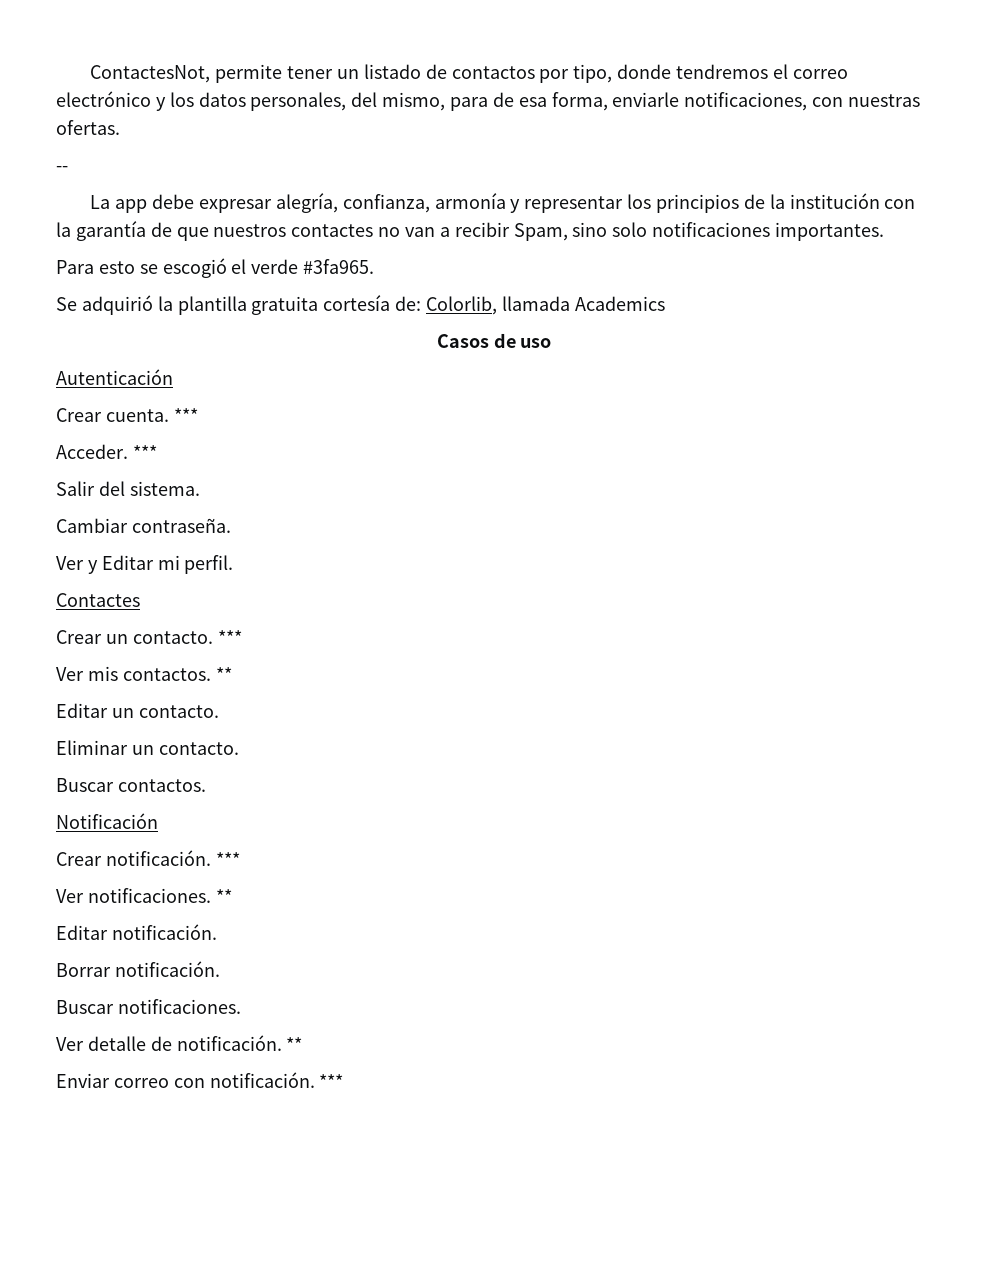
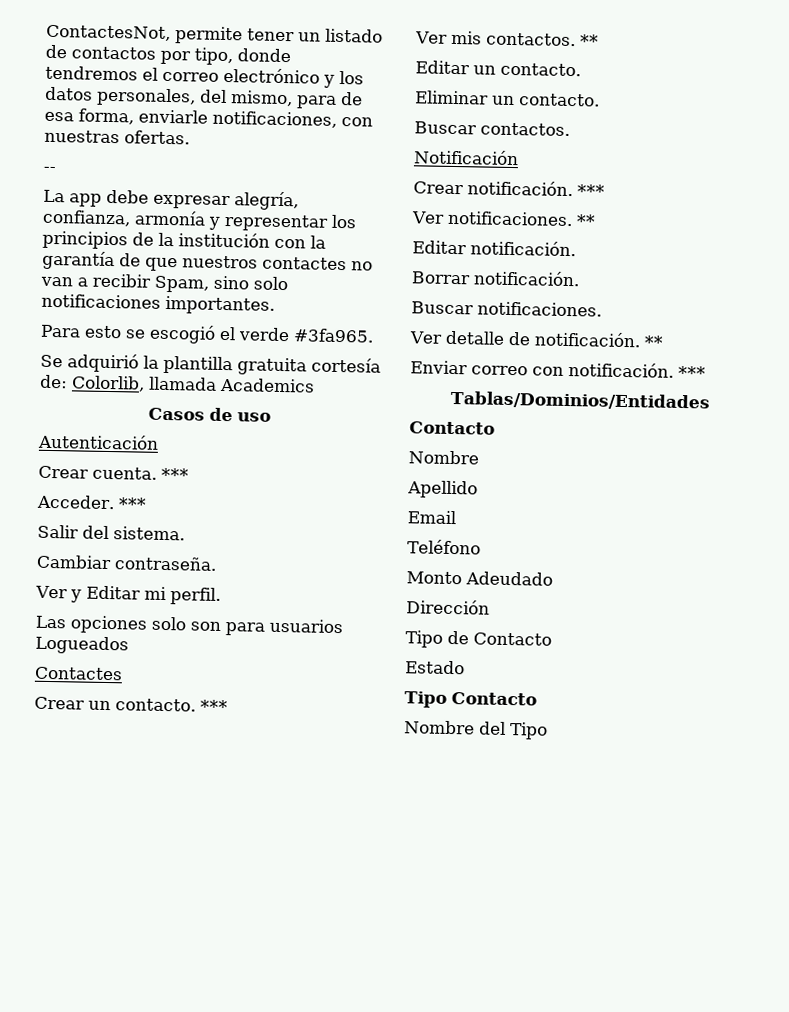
+ Las opciones solo son para usuarios Logueados
+ Tablas/Dominios/Entidades
+ Contacto
+ Nombre
+ Apellido
+ Email
+ Teléfono
+ Monto Adeudado
+ Dirección
+ Tipo de Contacto
+ Estado
+ Tipo Contacto
+ Nombre del Tipo

